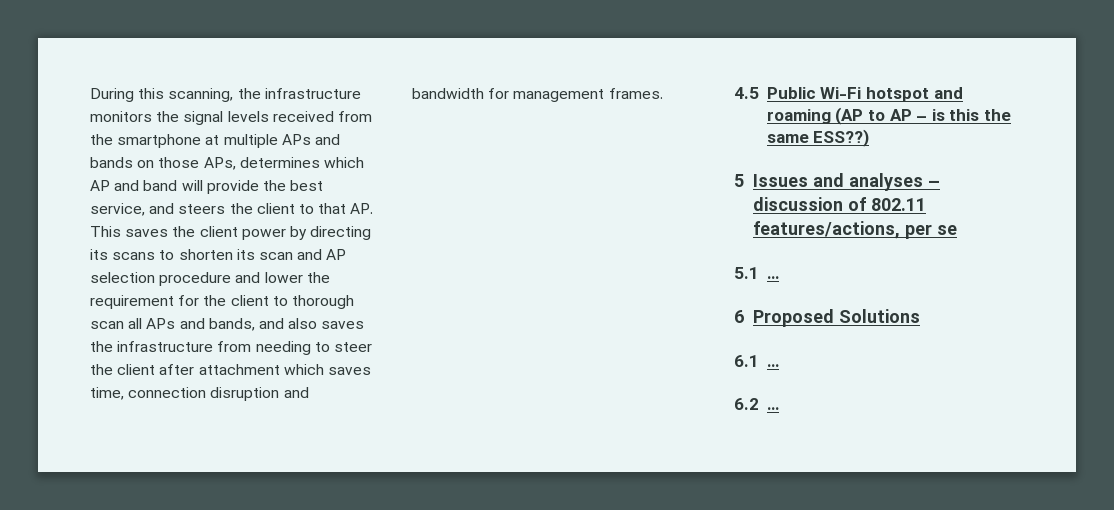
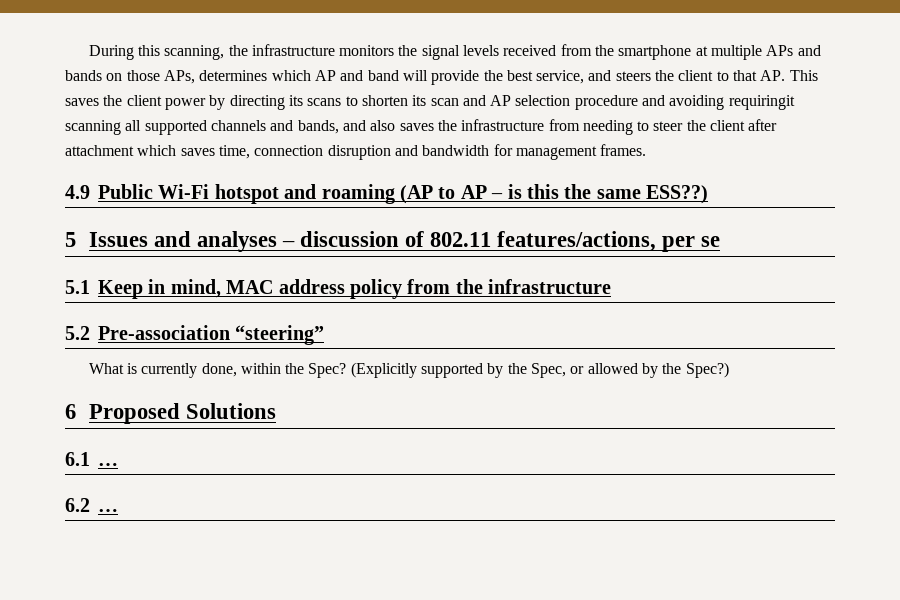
- During this scanning, the infrastructure monitors the signal levels received from the smartphone at multiple APs and bands on those APs, determines which AP and band will provide the best service, and steers the client to that AP. This saves the client power by directing its scans to shorten its scan and AP selection procedure and lower the requirement for the client to thorough scan all APs and bands, and also saves the infrastructure from needing to steer the client after attachment which saves time, connection disruption and bandwidth for management frames.
+ During this scanning, the infrastructure monitors the signal levels received from the smartphone at multiple APs and bands on those APs, determines which AP and band will provide the best service, and steers the client to that AP. This saves the client power by directing its scans to shorten its scan and AP selection procedure and avoiding requiringit scanning all supported channels and bands, and also saves the infrastructure from needing to steer the client after attachment which saves time, connection disruption and bandwidth for management frames.
- 4.5 Public Wi-Fi hotspot and roaming (AP to AP – is this the same ESS??)
+ 4.9 Public Wi-Fi hotspot and roaming (AP to AP – is this the same ESS??)
- 5.1 …
+ 5.1 Keep in mind, MAC address policy from the infrastructure
+ 5.2 Pre-association “steering”
+ What is currently done, within the Spec? (Explicitly supported by the Spec, or allowed by the Spec?)

